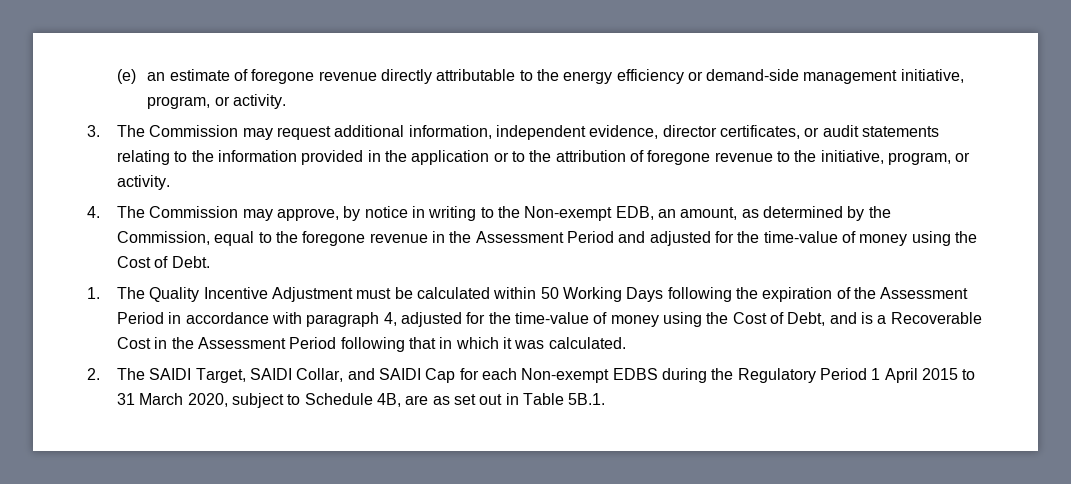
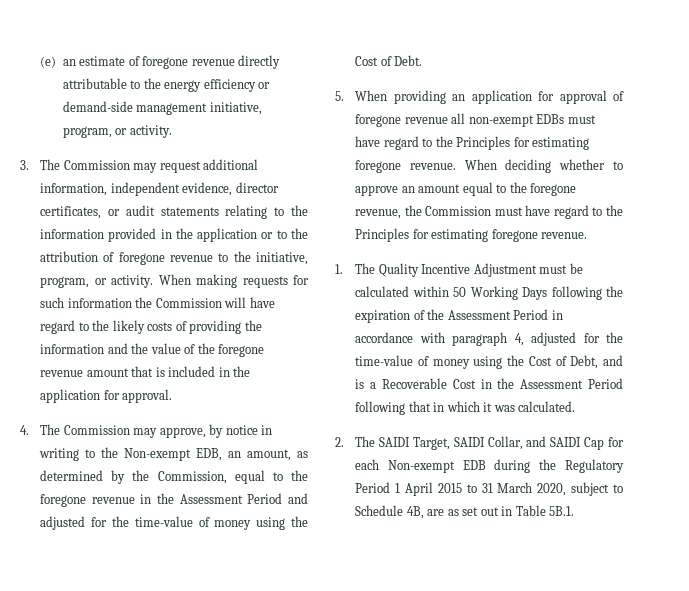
+ When making requests for such information the Commission will have regard to the likely costs of providing the information and the value of the foregone revenue amount that is included in the application for approval.
+ 5. When providing an application for approval of foregone revenue all non-exempt EDBs must have regard to the Principles for estimating foregone revenue. When deciding whether to approve an amount equal to the foregone revenue, the Commission must have regard to the Principles for estimating foregone revenue.
- 2. The SAIDI Target, SAIDI Collar, and SAIDI Cap for each Non-exempt EDBS during the Regulatory Period 1 April 2015 to 31 March 2020, subject to Schedule 4B, are as set out in Table 5B.1.
+ 2. The SAIDI Target, SAIDI Collar, and SAIDI Cap for each Non-exempt EDB during the Regulatory Period 1 April 2015 to 31 March 2020, subject to Schedule 4B, are as set out in Table 5B.1.

